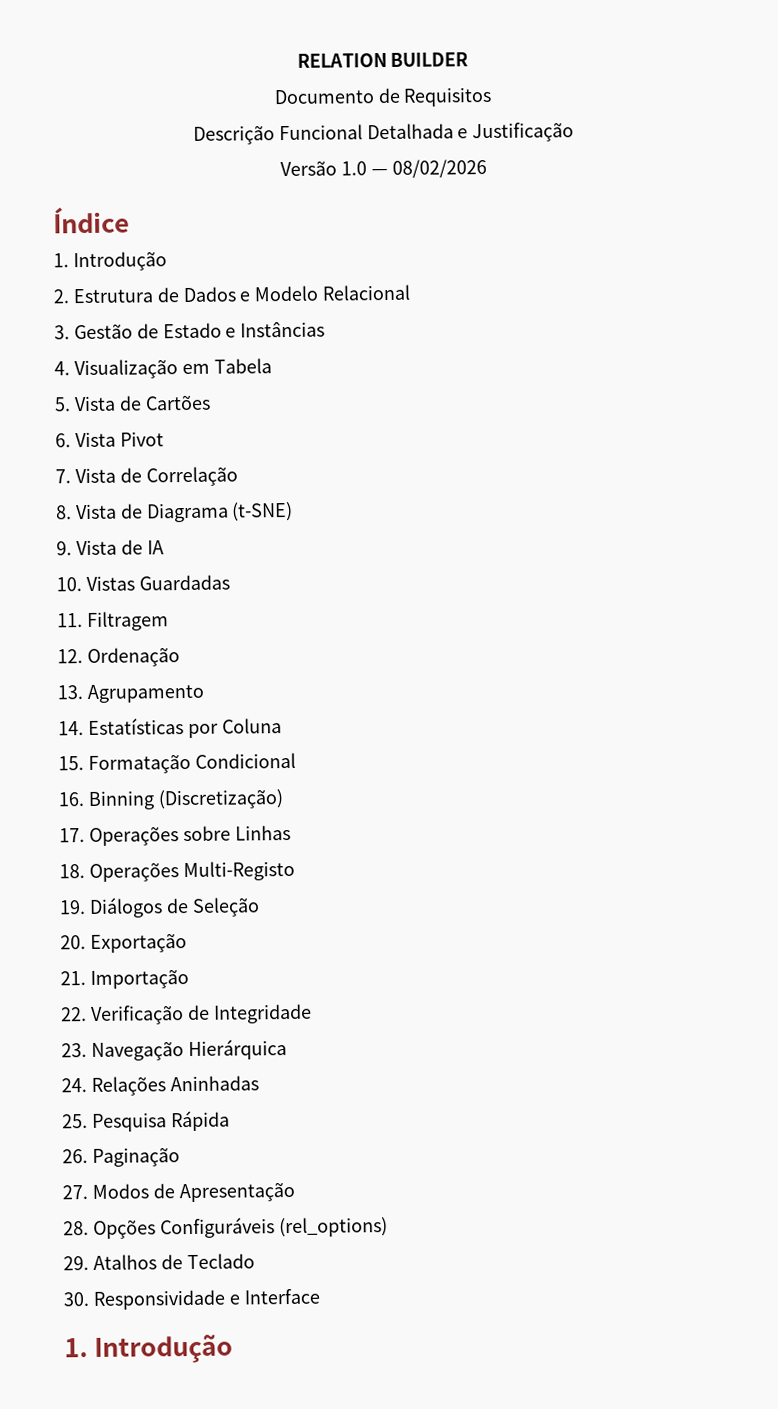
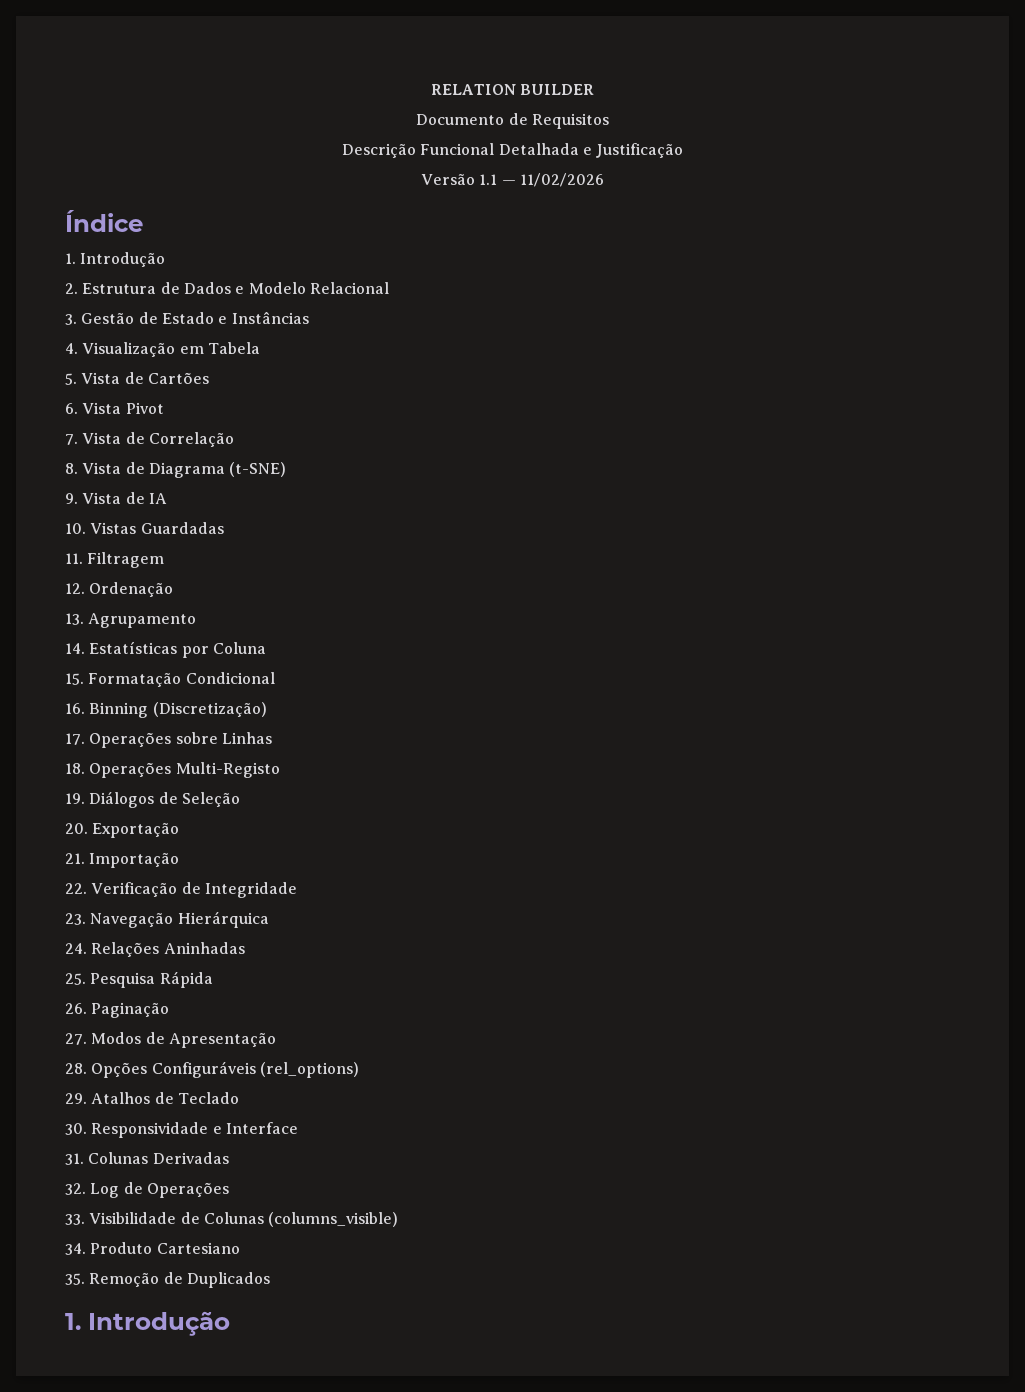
- Versão 1.0 — 08/02/2026
+ Versão 1.1 — 11/02/2026
+ 31. Colunas Derivadas
+ 32. Log de Operações
+ 33. Visibilidade de Colunas (columns_visible)
+ 34. Produto Cartesiano
+ 35. Remoção de Duplicados

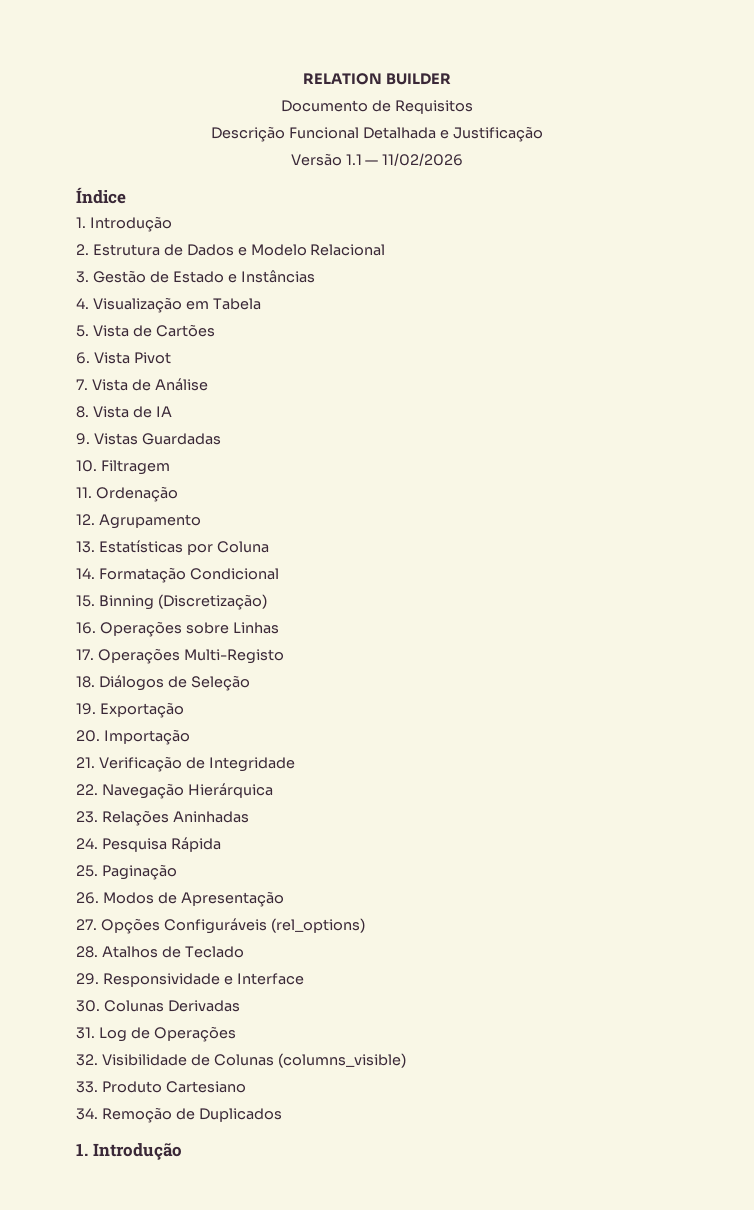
- 7. Vista de Correlação
+ 7. Vista de Análise
- 8. Vista de Diagrama (t-SNE)
+ 8. Vista de IA
- 9. Vista de IA
- 10. Vistas Guardadas
+ 9. Vistas Guardadas
- 11. Filtragem
+ 10. Filtragem
- 12. Ordenação
+ 11. Ordenação
- 13. Agrupamento
+ 12. Agrupamento
- 14. Estatísticas por Coluna
+ 13. Estatísticas por Coluna
- 15. Formatação Condicional
+ 14. Formatação Condicional
- 16. Binning (Discretização)
+ 15. Binning (Discretização)
- 17. Operações sobre Linhas
+ 16. Operações sobre Linhas
- 18. Operações Multi-Registo
+ 17. Operações Multi-Registo
- 19. Diálogos de Seleção
+ 18. Diálogos de Seleção
- 20. Exportação
+ 19. Exportação
- 21. Importação
+ 20. Importação
- 22. Verificação de Integridade
+ 21. Verificação de Integridade
- 23. Navegação Hierárquica
+ 22. Navegação Hierárquica
- 24. Relações Aninhadas
+ 23. Relações Aninhadas
- 25. Pesquisa Rápida
+ 24. Pesquisa Rápida
- 26. Paginação
+ 25. Paginação
- 27. Modos de Apresentação
+ 26. Modos de Apresentação
- 28. Opções Configuráveis (rel_options)
+ 27. Opções Configuráveis (rel_options)
- 29. Atalhos de Teclado
+ 28. Atalhos de Teclado
- 30. Responsividade e Interface
+ 29. Responsividade e Interface
- 31. Colunas Derivadas
+ 30. Colunas Derivadas
- 32. Log de Operações
+ 31. Log de Operações
- 33. Visibilidade de Colunas (columns_visible)
+ 32. Visibilidade de Colunas (columns_visible)
- 34. Produto Cartesiano
+ 33. Produto Cartesiano
- 35. Remoção de Duplicados
+ 34. Remoção de Duplicados

